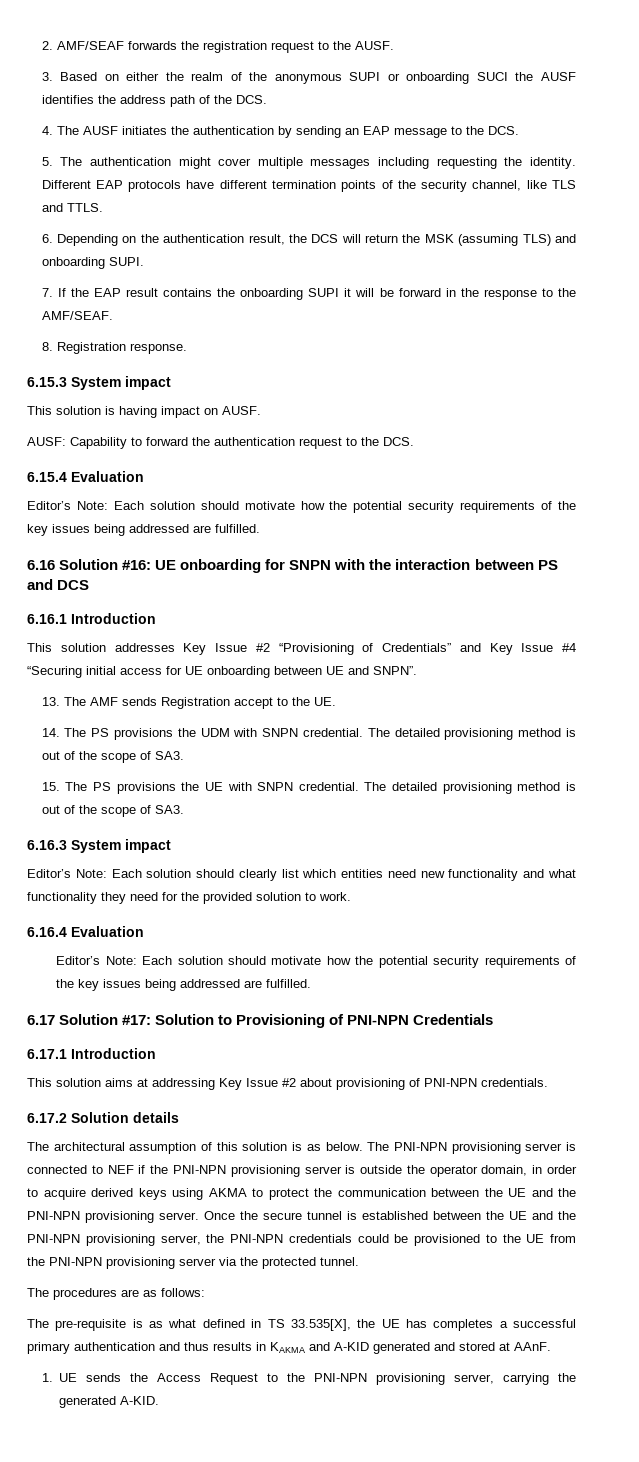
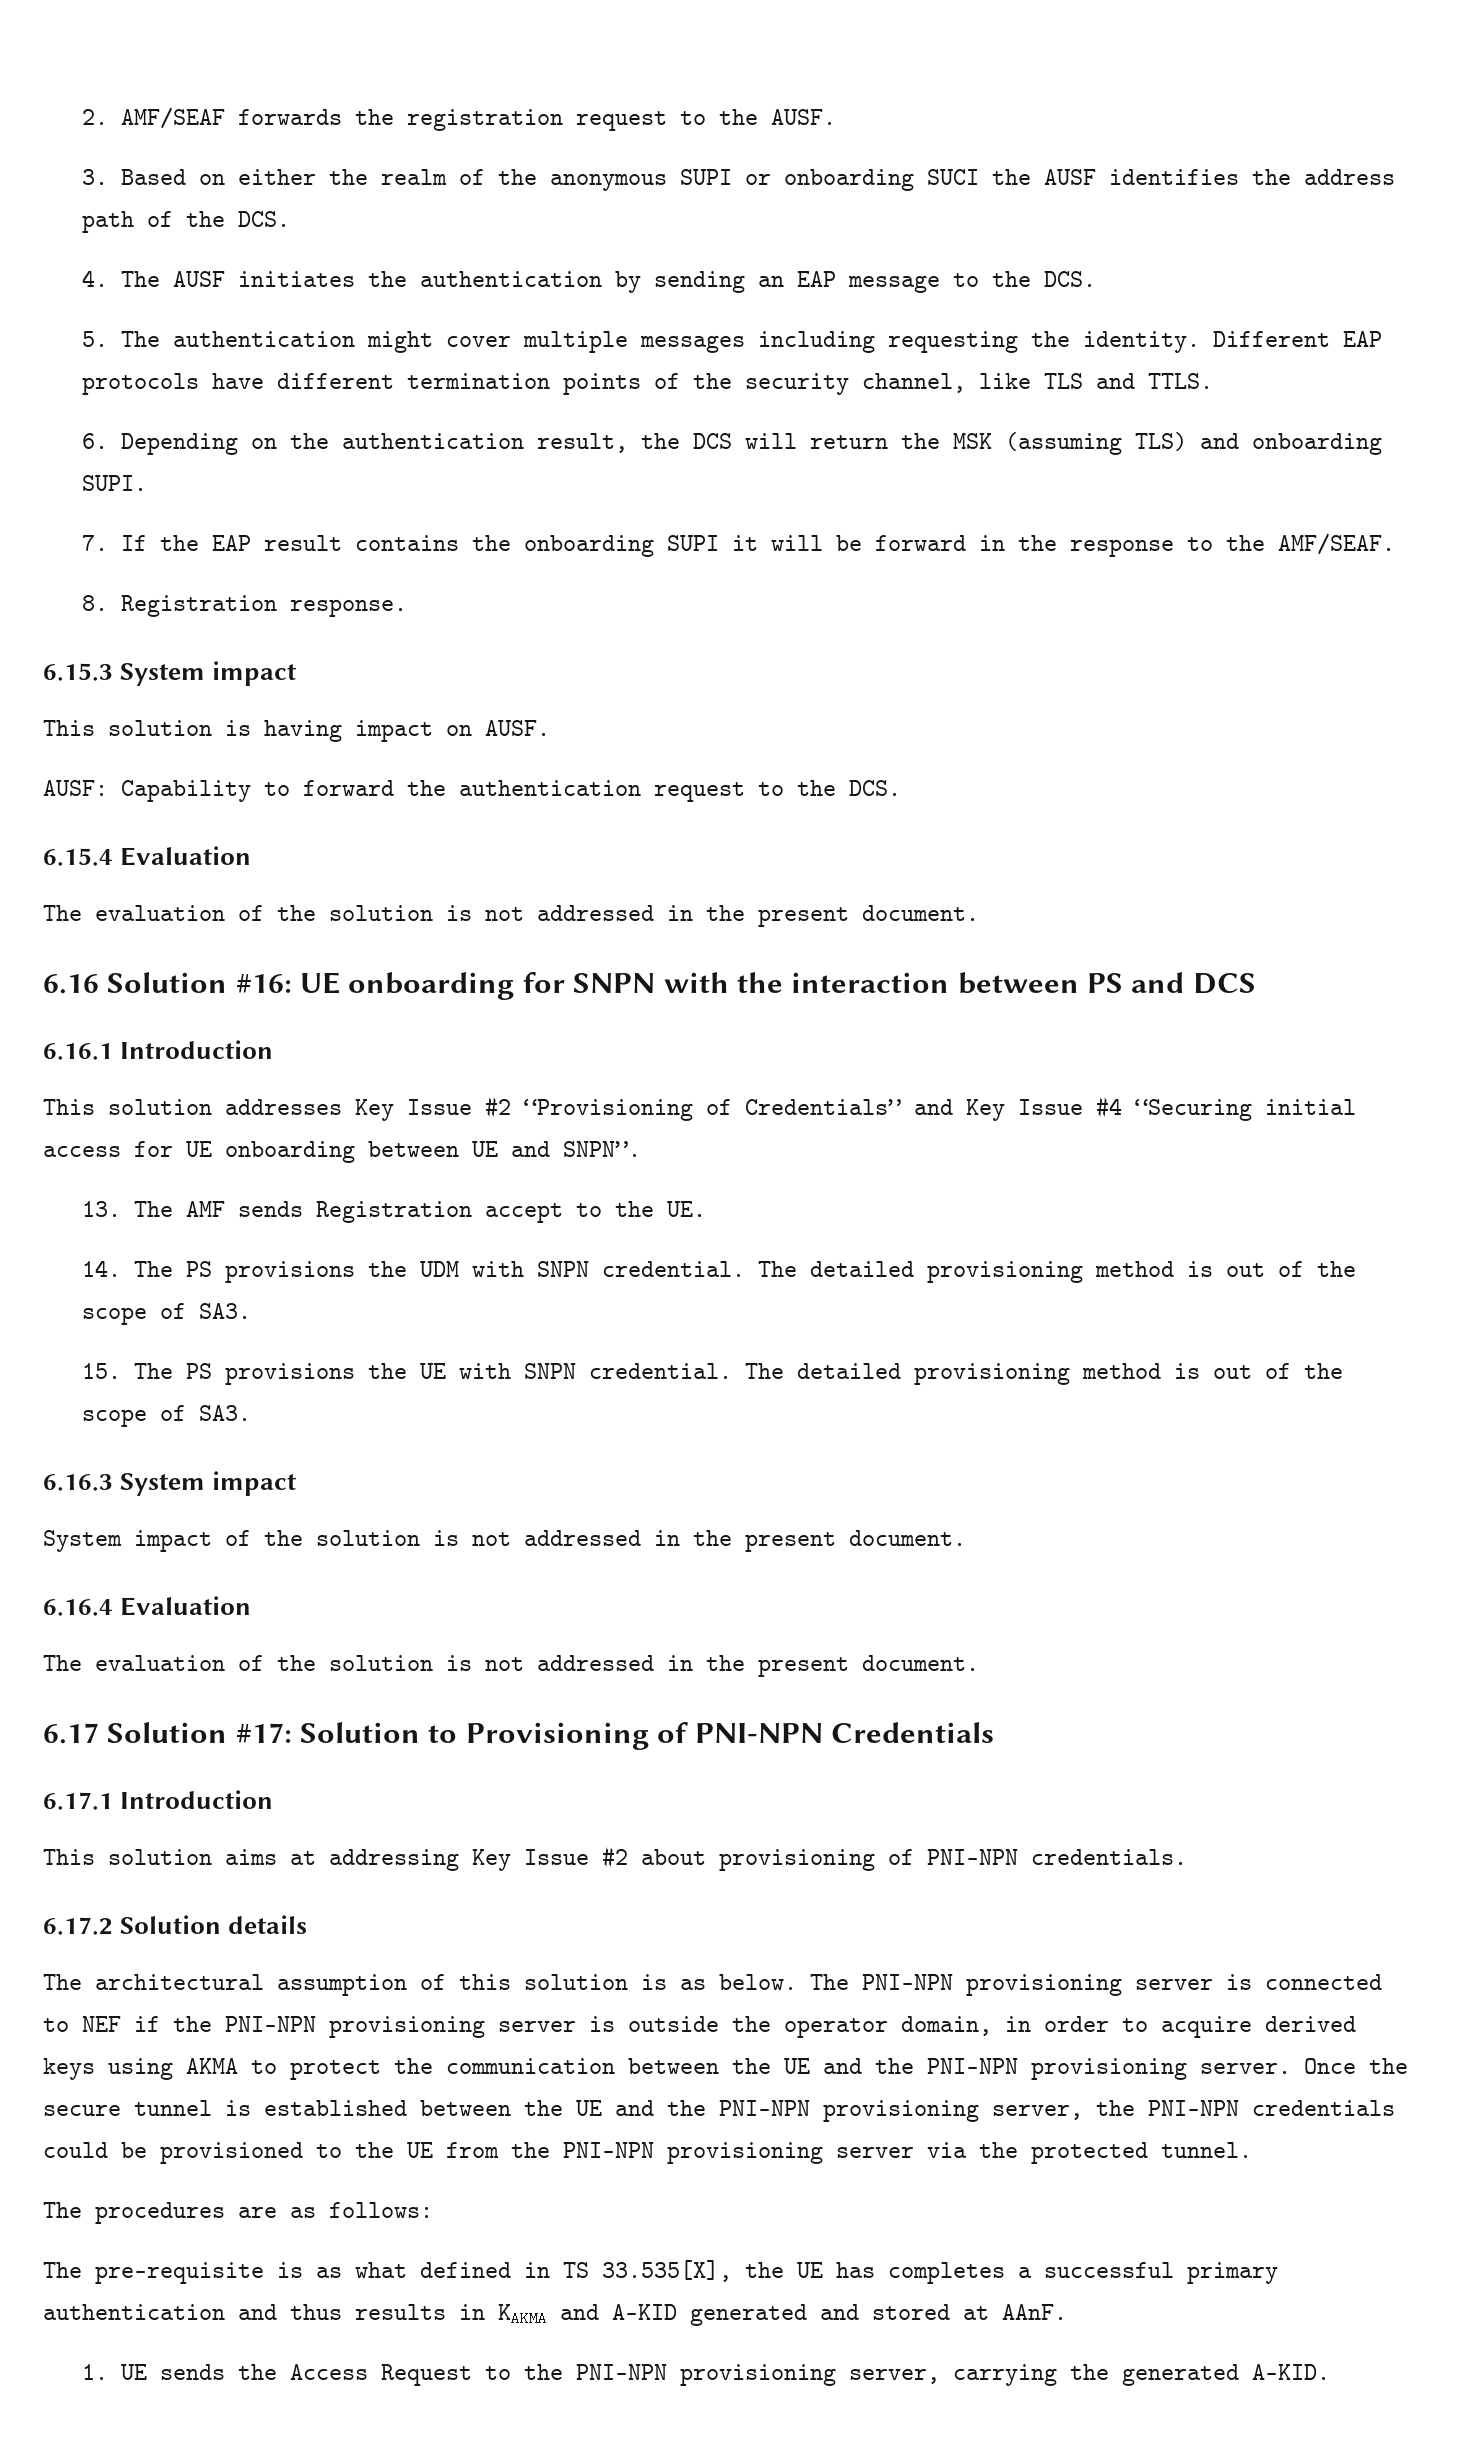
  6.15.4 Evaluation
- Editor’s Note: Each solution should motivate how the potential security requirements of the key issues being addressed are fulfilled.
+ The evaluation of the solution is not addressed in the present document.
- Editor’s Note: Each solution should clearly list which entities need new functionality and what functionality they need for the provided solution to work.
+ System impact of the solution is not addressed in the present document.
  6.16.4 Evaluation
- Editor’s Note: Each solution should motivate how the potential security requirements of the key issues being addressed are fulfilled.
+ The evaluation of the solution is not addressed in the present document.

